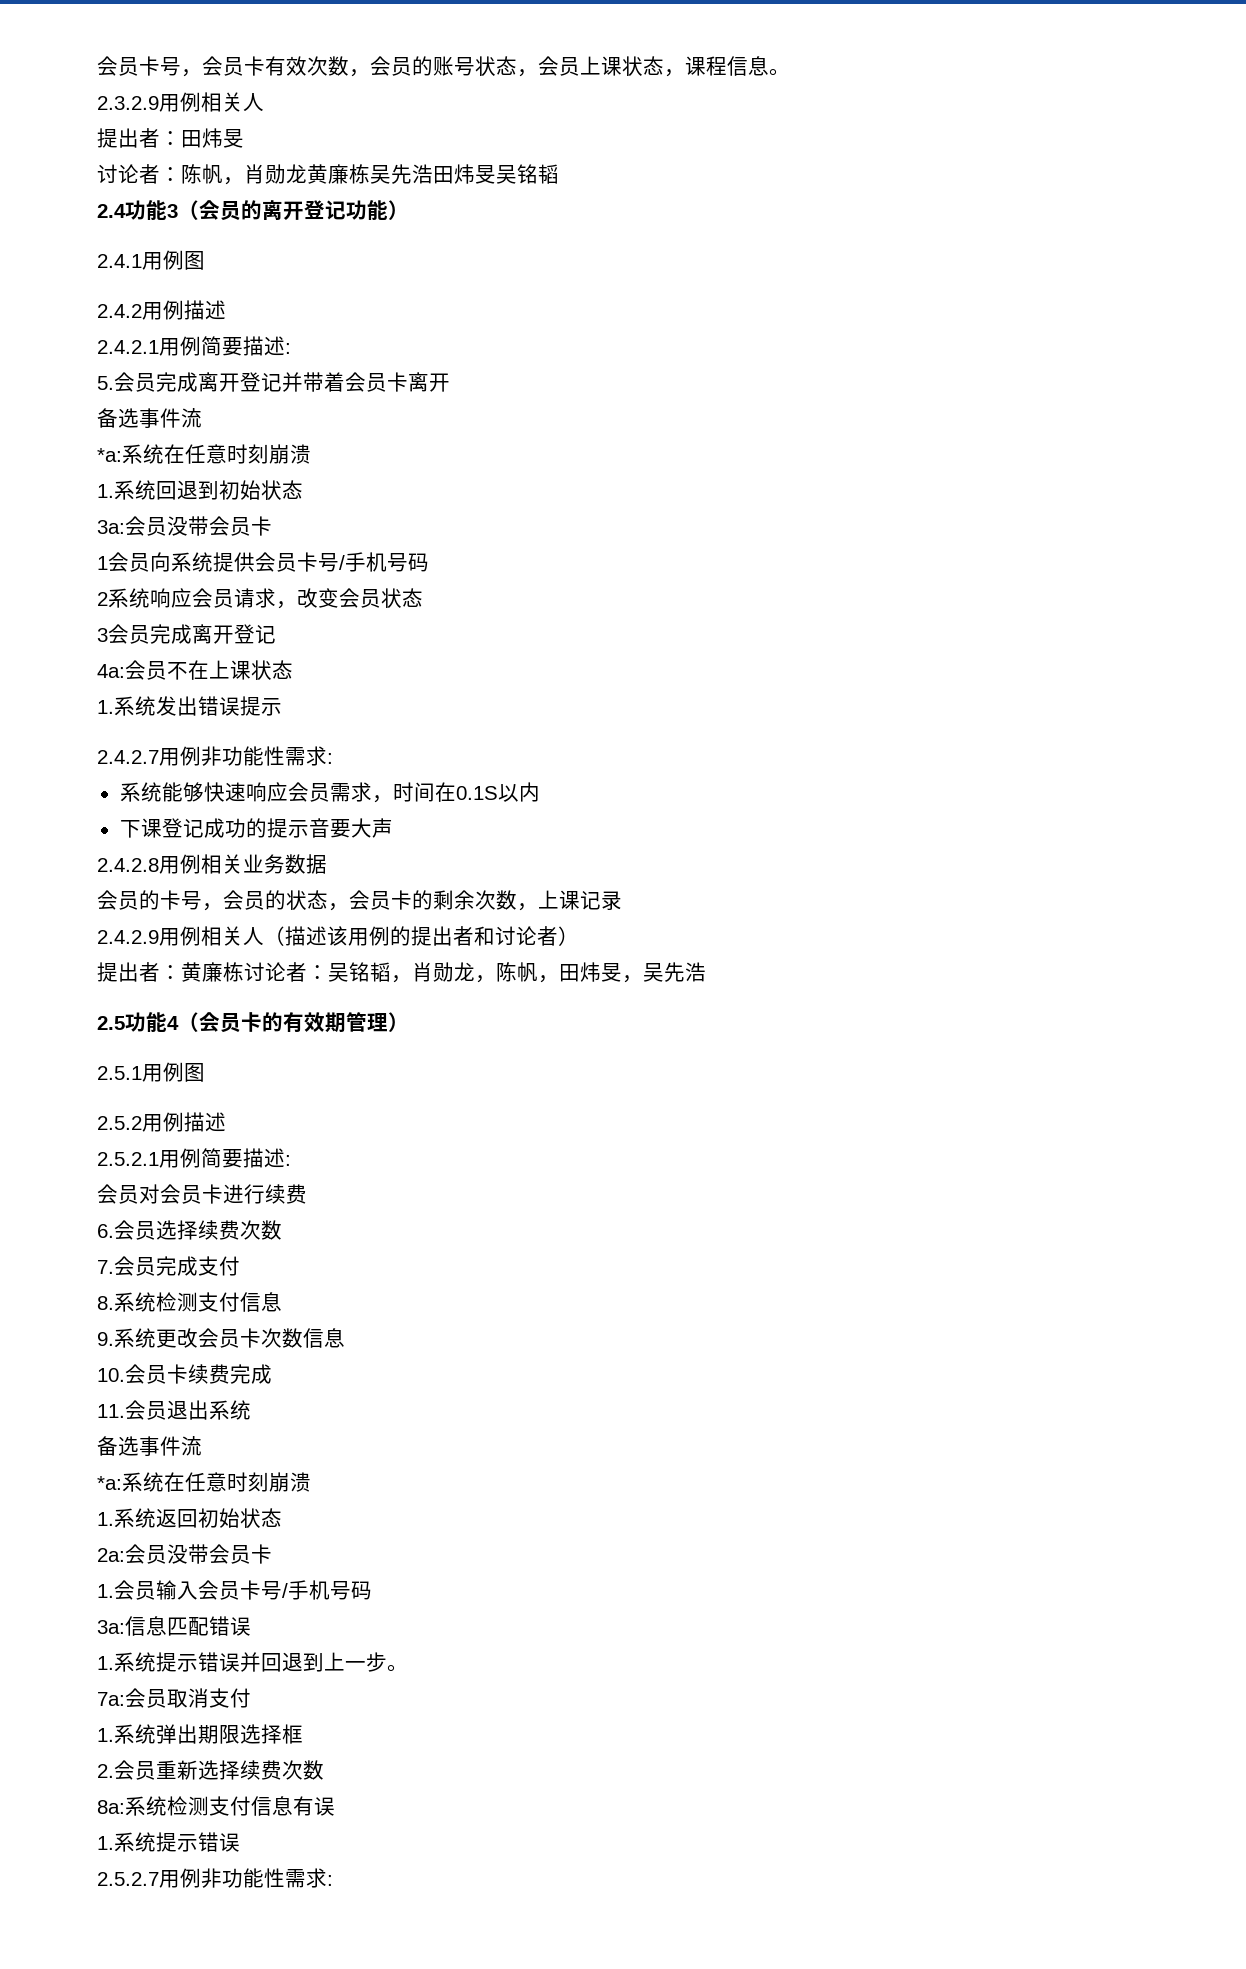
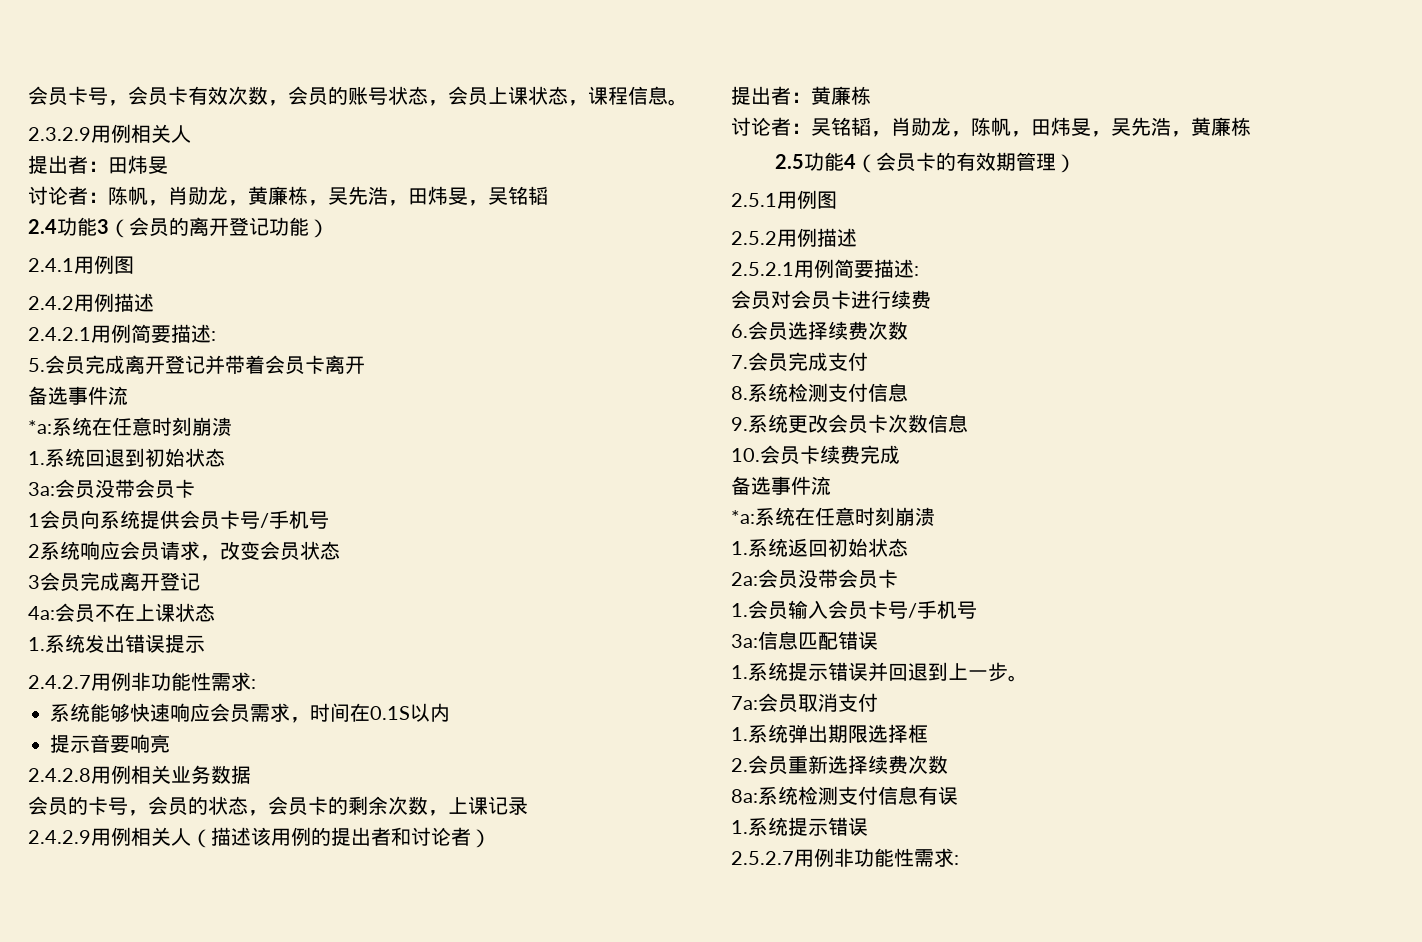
- 讨论者：陈帆，肖勋龙黄廉栋吴先浩田炜旻吴铭韬
+ 讨论者：陈帆，肖勋龙，黄廉栋，吴先浩，田炜旻，吴铭韬
- 1会员向系统提供会员卡号/手机号码
+ 1会员向系统提供会员卡号/手机号
- 下课登记成功的提示音要大声
+ 提示音要响亮
- 提出者：黄廉栋讨论者：吴铭韬，肖勋龙，陈帆，田炜旻，吴先浩
+ 提出者：黄廉栋
+ 讨论者：吴铭韬，肖勋龙，陈帆，田炜旻，吴先浩，黄廉栋
- 11.会员退出系统
- 1.会员输入会员卡号/手机号码
+ 1.会员输入会员卡号/手机号

